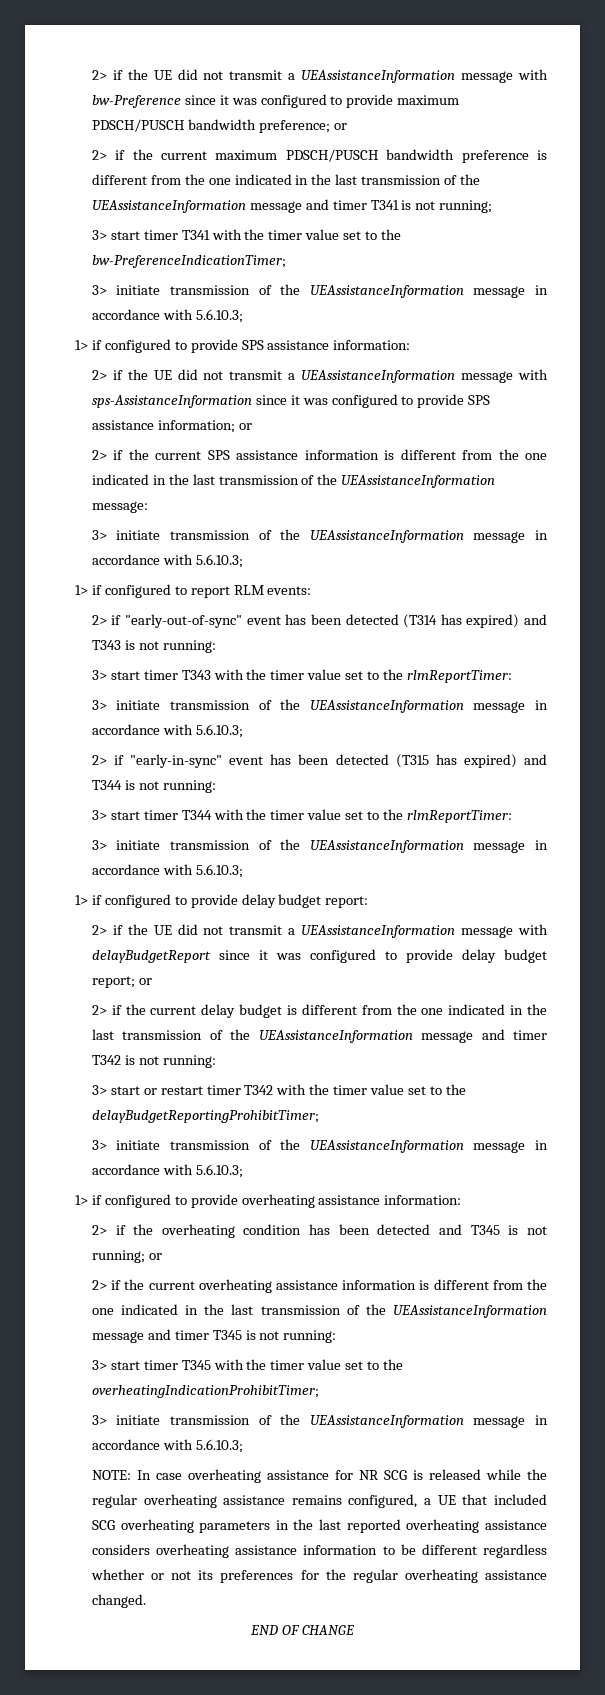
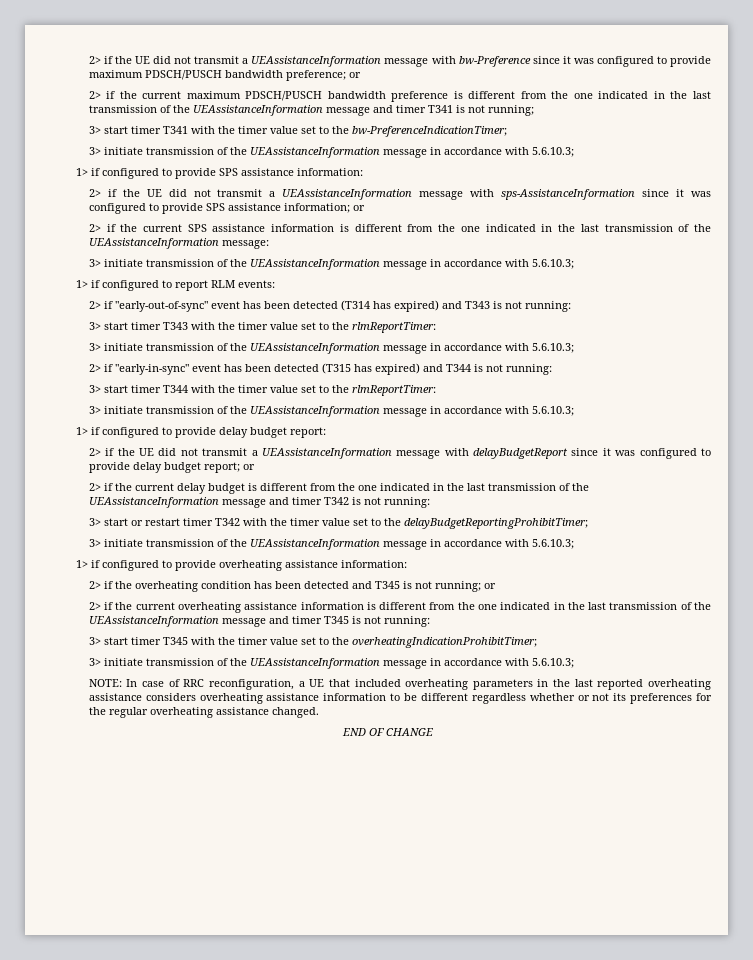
- NOTE: In case overheating assistance for NR SCG is released while the regular overheating assistance remains configured, a UE that included SCG overheating parameters in the last reported overheating assistance considers overheating assistance information to be different regardless whether or not its preferences for the regular overheating assistance changed.
+ NOTE: In case of RRC reconfiguration, a UE that included overheating parameters in the last reported overheating assistance considers overheating assistance information to be different regardless whether or not its preferences for the regular overheating assistance changed.

